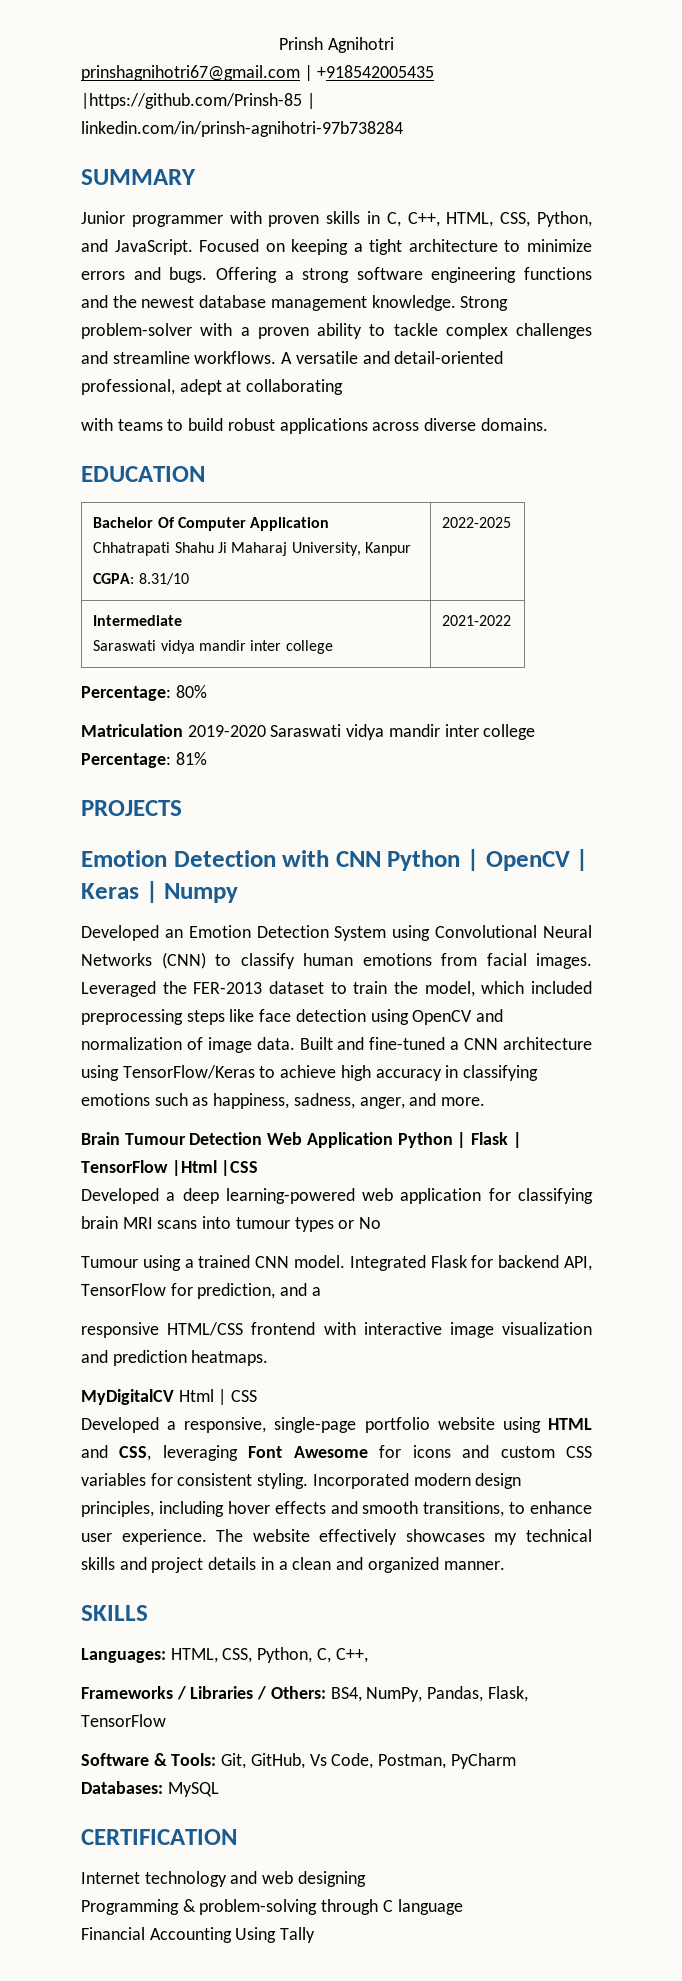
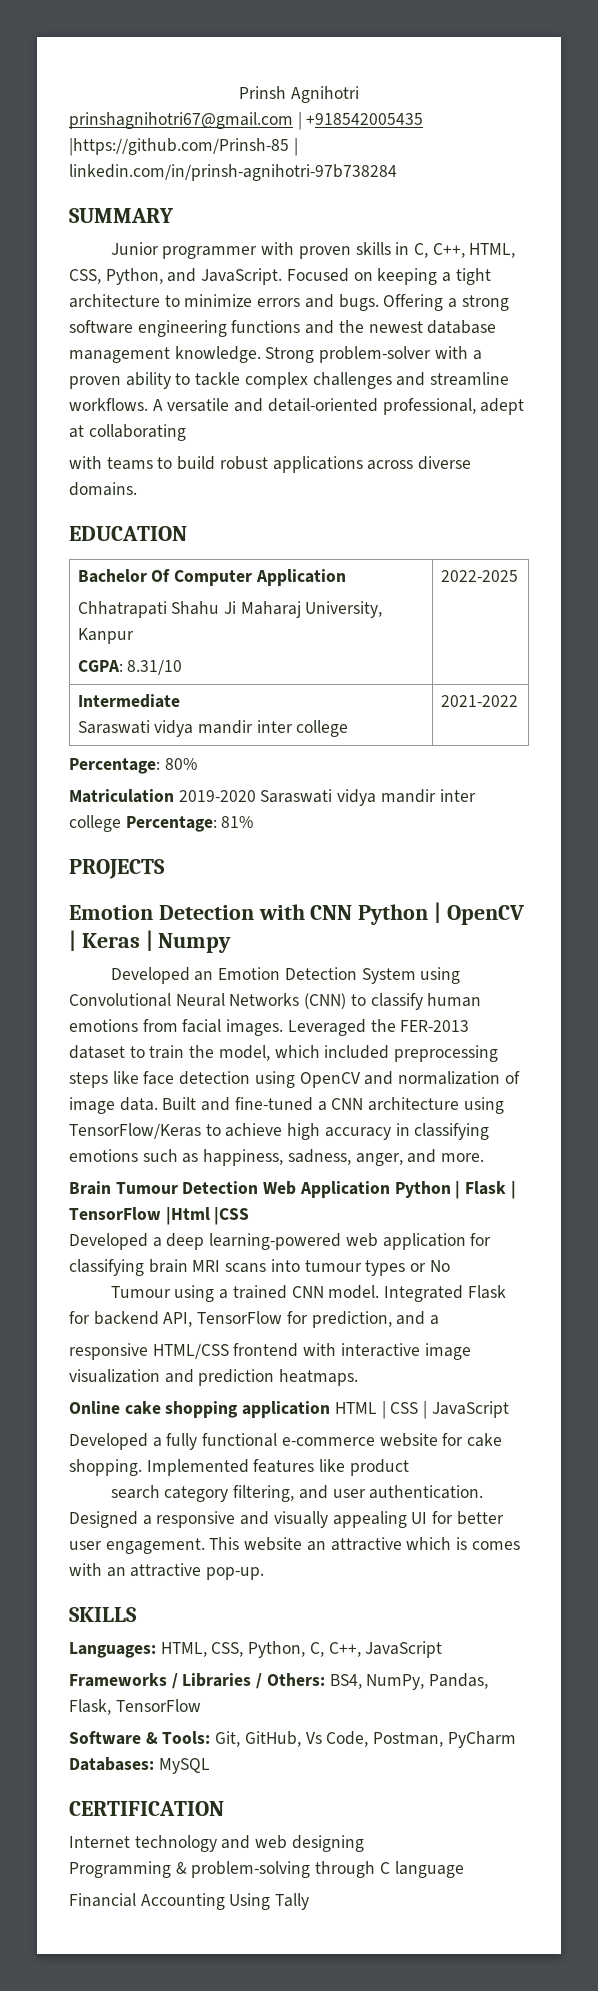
- MyDigitalCV Html | CSS
- Developed a responsive, single-page portfolio website using HTML and CSS, leveraging Font Awesome for icons and custom CSS variables for consistent styling. Incorporated modern design principles, including hover effects and smooth transitions, to enhance user experience. The website effectively showcases my technical skills and project details in a clean and organized manner.
+ Online cake shopping application HTML | CSS | JavaScript
+ Developed a fully functional e-commerce website for cake shopping. Implemented features like product
+ search category filtering, and user authentication. Designed a responsive and visually appealing UI for better user engagement. This website an attractive which is comes with an attractive pop-up.
- Languages: HTML, CSS, Python, C, C++,
+ Languages: HTML, CSS, Python, C, C++, JavaScript

